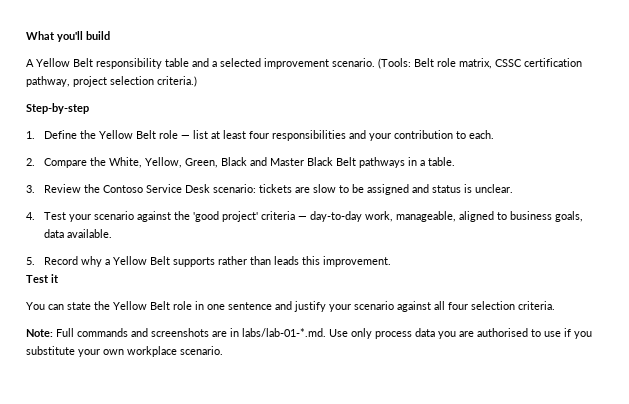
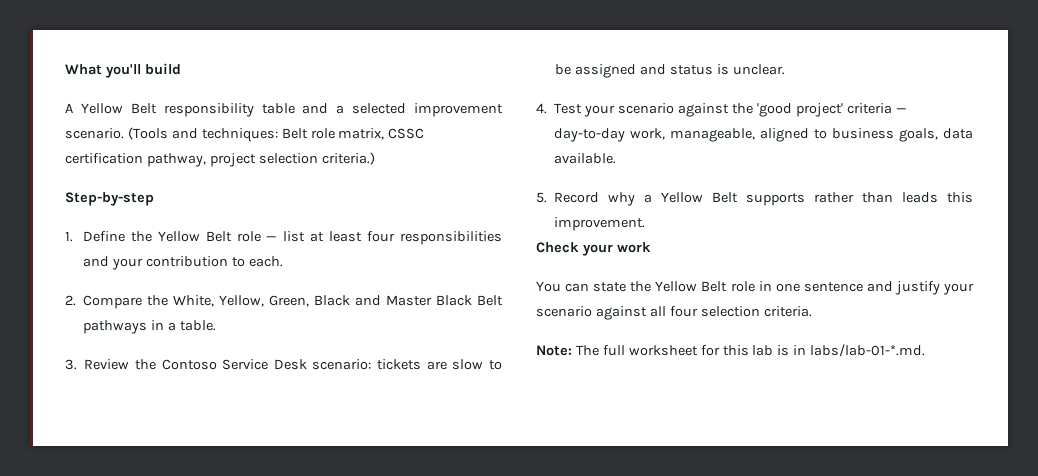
- (Tools: Belt role matrix, CSSC certification pathway, project selection criteria.)
+ (Tools and techniques: Belt role matrix, CSSC certification pathway, project selection criteria.)
- Test it
+ Check your work
- Note: Full commands and screenshots are in labs/lab-01-*.md. Use only process data you are authorised to use if you substitute your own workplace scenario.
+ Note: The full worksheet for this lab is in labs/lab-01-*.md.

